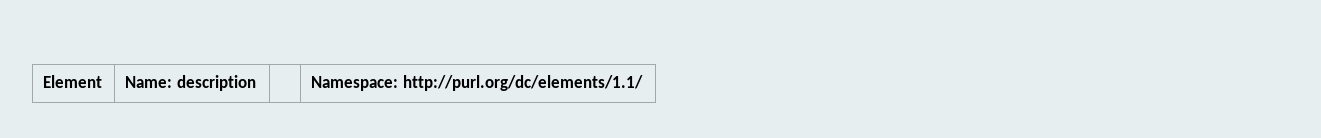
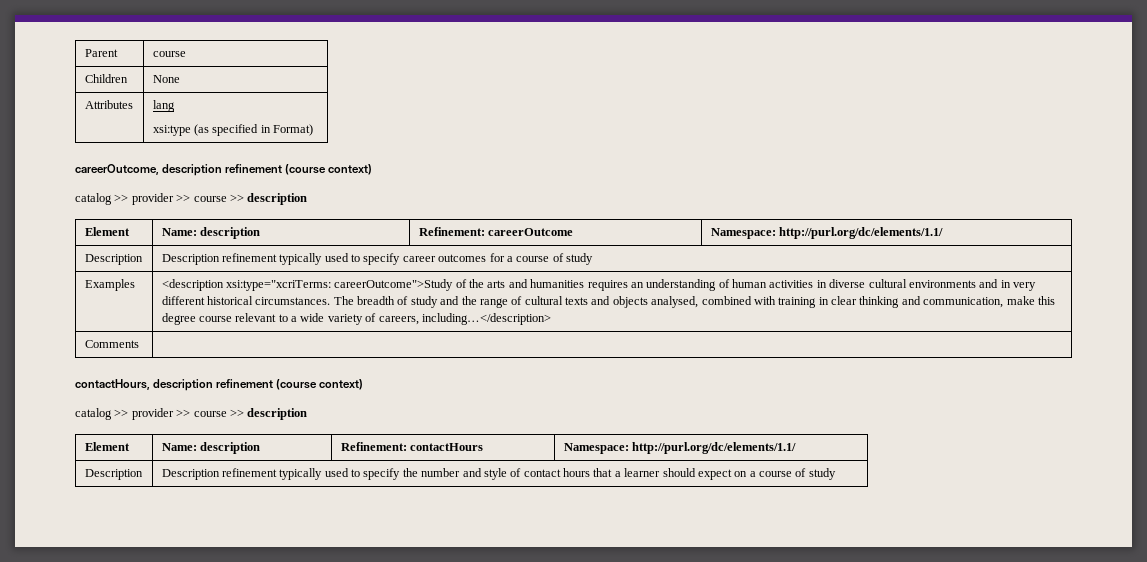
- Element | Name: description | | Namespace: http://purl.org/dc/elements/1.1/
+ Parent | course
+ Children | None
+ Attributes | lang
+ xsi:type (as specified in Format)
+ careerOutcome, description refinement (course context)
+ catalog >> provider >> course >> description
+ Element | Name: description | Refinement: careerOutcome | Namespace: http://purl.org/dc/elements/1.1/
+ Description | Description refinement typically used to specify career outcomes for a course of study
+ Examples | <description xsi:type="xcriTerms: careerOutcome">Study of the arts and humanities requires an understanding of human activities in diverse cultural environments and in very different historical circumstances. The breadth of study and the range of cultural texts and objects analysed, combined with training in clear thinking and communication, make this degree course relevant to a wide variety of careers, including…</description>
+ Comments |
+ contactHours, description refinement (course context)
+ catalog >> provider >> course >> description
+ Element | Name: description | Refinement: contactHours | Namespace: http://purl.org/dc/elements/1.1/
+ Description | Description refinement typically used to specify the number and style of contact hours that a learner should expect on a course of study

